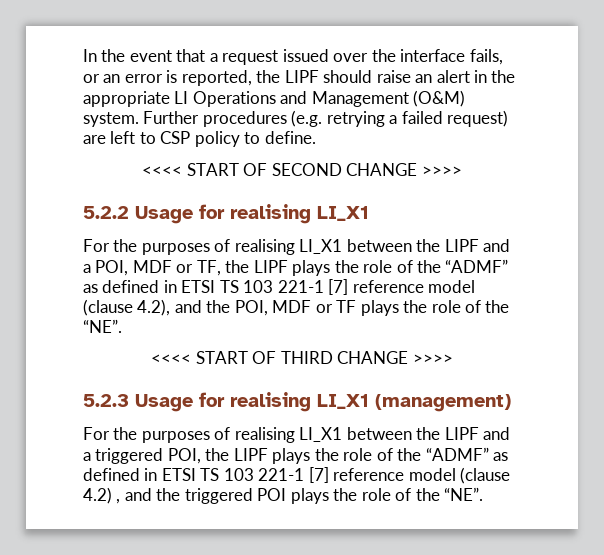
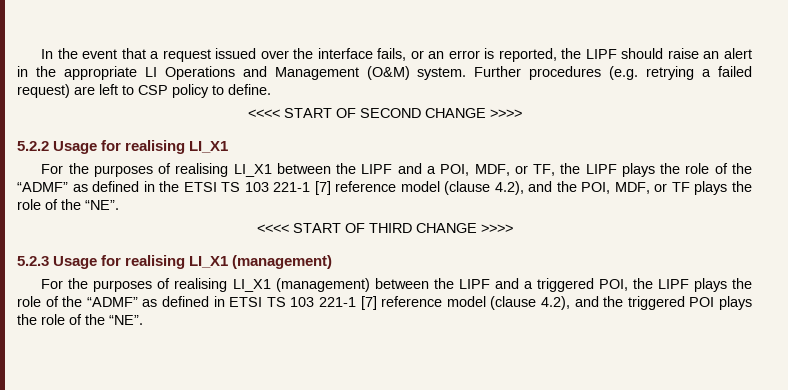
- For the purposes of realising LI_X1 between the LIPF and a POI, MDF or TF, the LIPF plays the role of the “ADMF” as defined in ETSI TS 103 221-1 [7] reference model (clause 4.2), and the POI, MDF or TF plays the role of the “NE”.
+ For the purposes of realising LI_X1 between the LIPF and a POI, MDF, or TF, the LIPF plays the role of the “ADMF” as defined in the ETSI TS 103 221-1 [7] reference model (clause 4.2), and the POI, MDF, or TF plays the role of the “NE”.
- For the purposes of realising LI_X1 between the LIPF and a triggered POI, the LIPF plays the role of the “ADMF” as defined in ETSI TS 103 221-1 [7] reference model (clause 4.2) , and the triggered POI plays the role of the “NE”.
+ For the purposes of realising LI_X1 (management) between the LIPF and a triggered POI, the LIPF plays the role of the “ADMF” as defined in ETSI TS 103 221-1 [7] reference model (clause 4.2), and the triggered POI plays the role of the “NE”.

